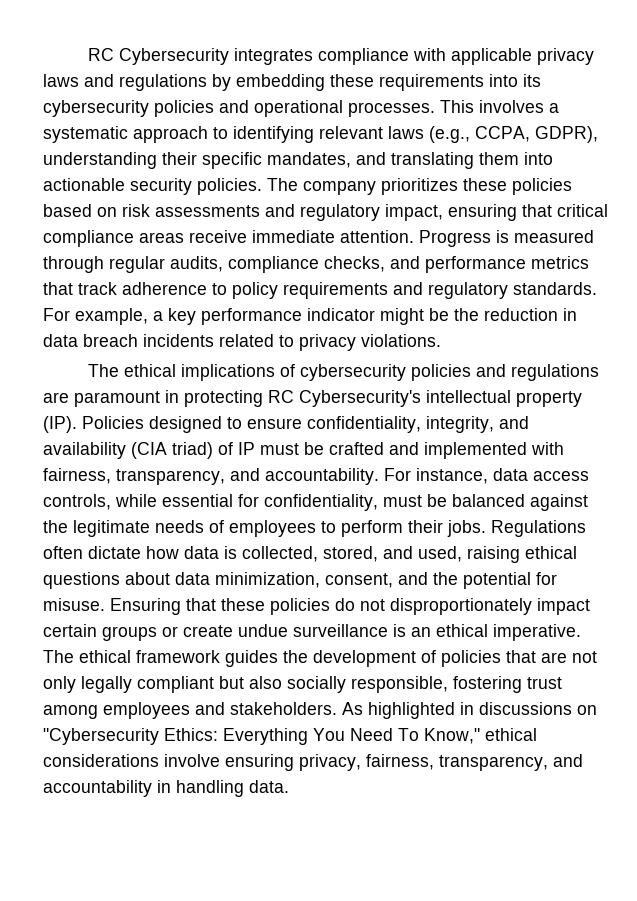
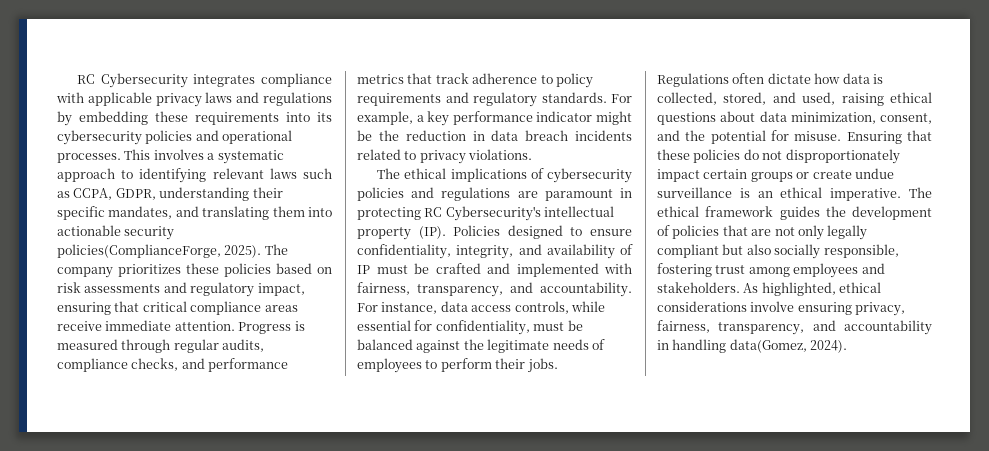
- This involves a systematic approach to identifying relevant laws (e.g., CCPA, GDPR), understanding their specific mandates, and translating them into actionable security policies.
+ This involves a systematic approach to identifying relevant laws such as CCPA, GDPR, understanding their specific mandates, and translating them into actionable security policies(ComplianceForge, 2025).
- The ethical implications of cybersecurity policies and regulations are paramount in protecting RC Cybersecurity's intellectual property (IP). Policies designed to ensure confidentiality, integrity, and availability (CIA triad) of IP must be crafted and implemented with fairness, transparency, and accountability.
+ The ethical implications of cybersecurity policies and regulations are paramount in protecting RC Cybersecurity's intellectual property (IP). Policies designed to ensure confidentiality, integrity, and availability of IP must be crafted and implemented with fairness, transparency, and accountability.
- As highlighted in discussions on "Cybersecurity Ethics: Everything You Need To Know," ethical considerations involve ensuring privacy, fairness, transparency, and accountability in handling data.
+ As highlighted, ethical considerations involve ensuring privacy, fairness, transparency, and accountability in handling data(Gomez, 2024).

